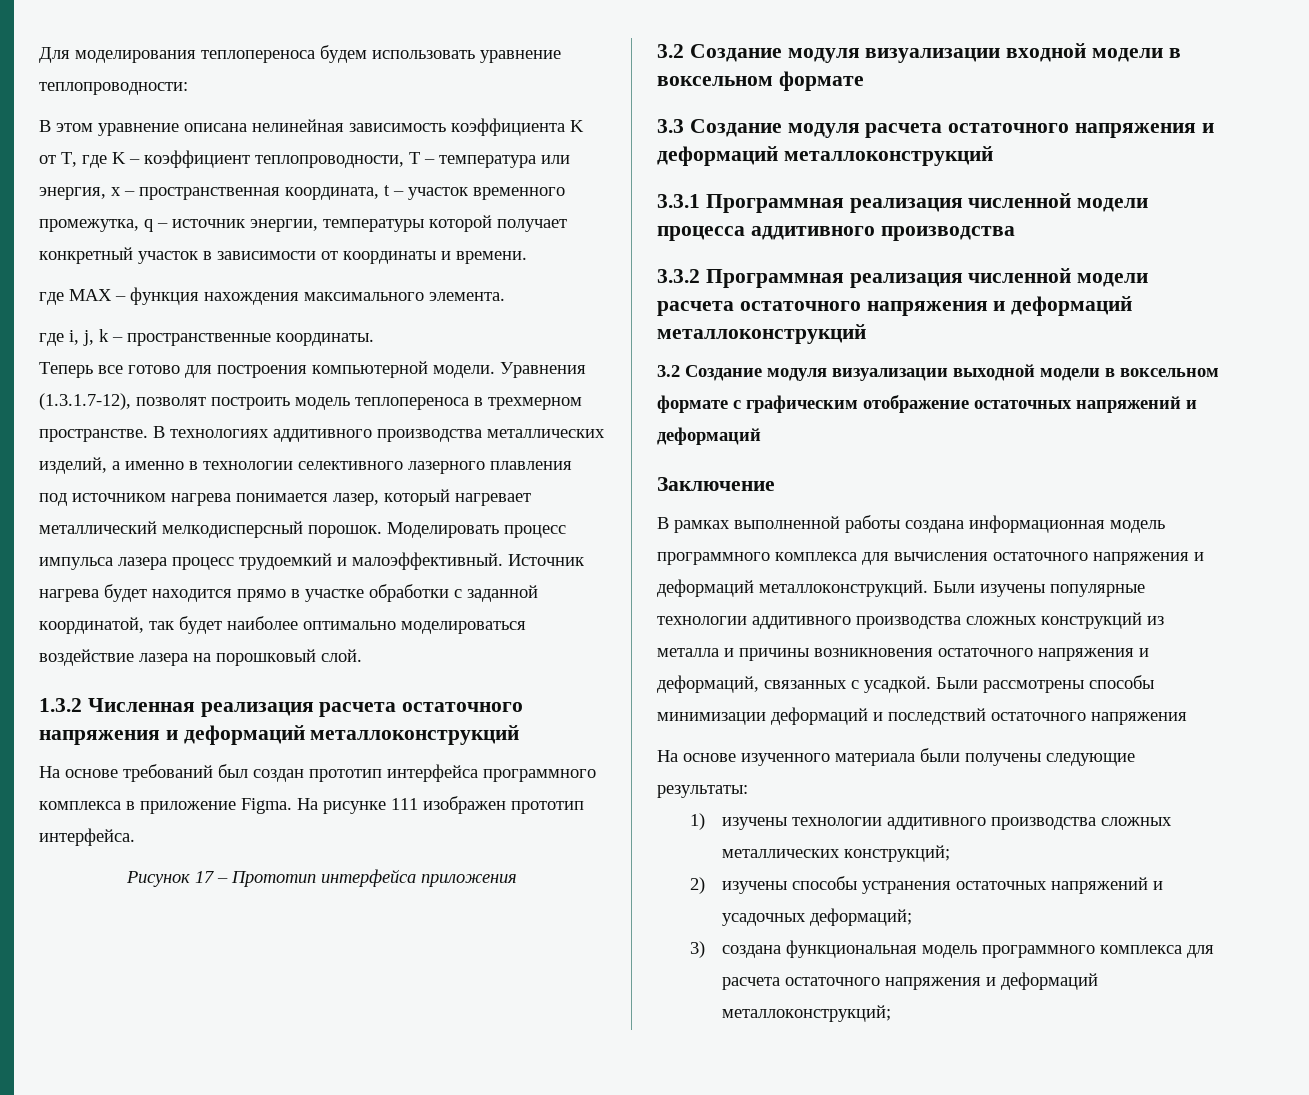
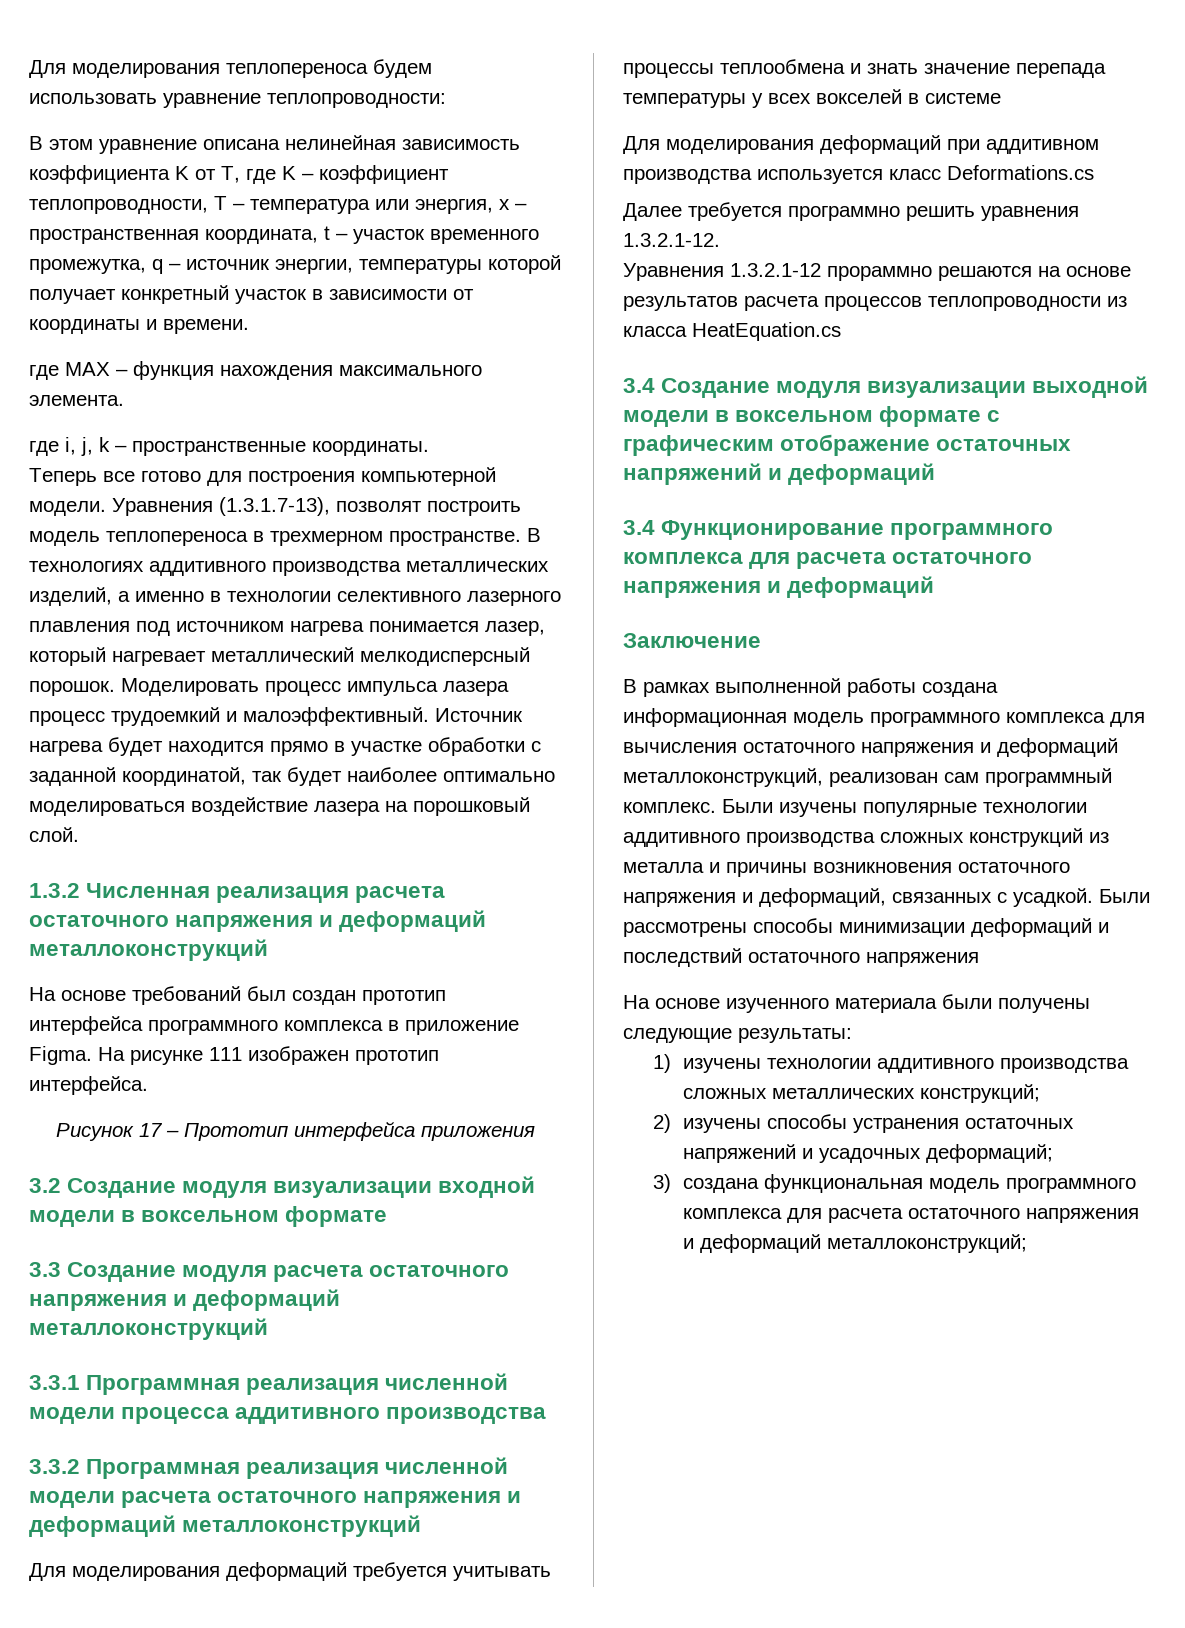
- Уравнения (1.3.1.7-12), позволят построить модель теплопереноса в трехмерном пространстве.
+ Уравнения (1.3.1.7-13), позволят построить модель теплопереноса в трехмерном пространстве.
- 3.2 Создание модуля визуализации выходной модели в воксельном формате с графическим отображение остаточных напряжений и деформаций
+ Для моделирования деформаций требуется учитывать процессы теплообмена и знать значение перепада температуры у всех вокселей в системе
+ Для моделирования деформаций при аддитивном производства используется класс Deformations.cs
+ Далее требуется программно решить уравнения 1.3.2.1-12.
+ Уравнения 1.3.2.1-12 прораммно решаются на основе результатов расчета процессов теплопроводности из класса HeatEquation.cs
+ 3.4 Создание модуля визуализации выходной модели в воксельном формате с графическим отображение остаточных напряжений и деформаций
+ 3.4 Функционирование программного комплекса для расчета остаточного напряжения и деформаций
- В рамках выполненной работы создана информационная модель программного комплекса для вычисления остаточного напряжения и деформаций металлоконструкций.
+ В рамках выполненной работы создана информационная модель программного комплекса для вычисления остаточного напряжения и деформаций металлоконструкций, реализован сам программный комплекс.

